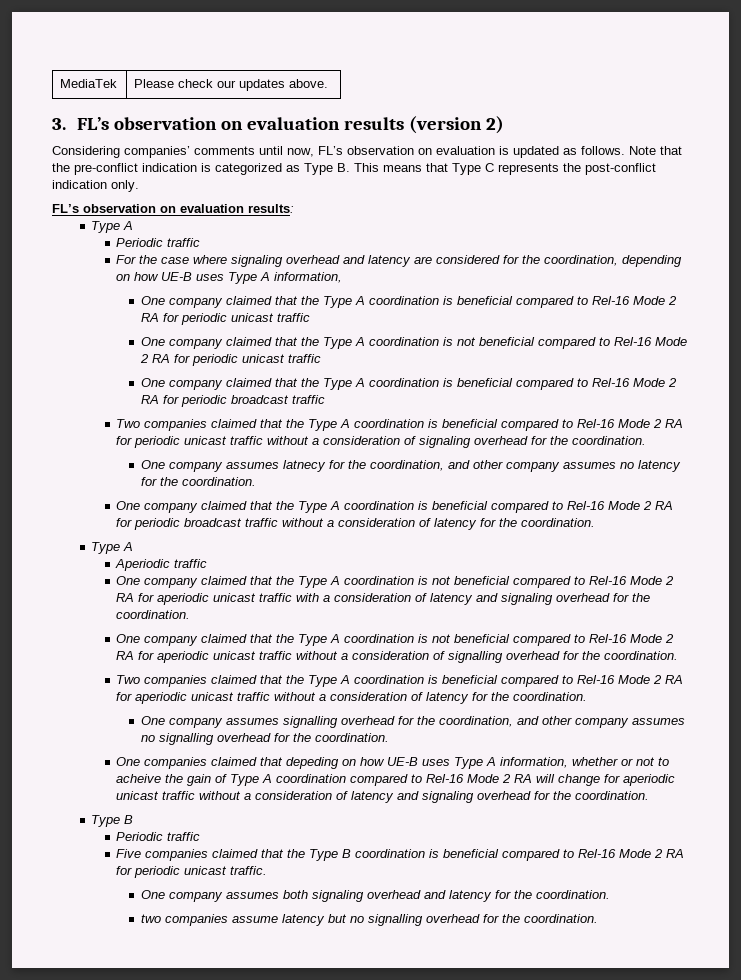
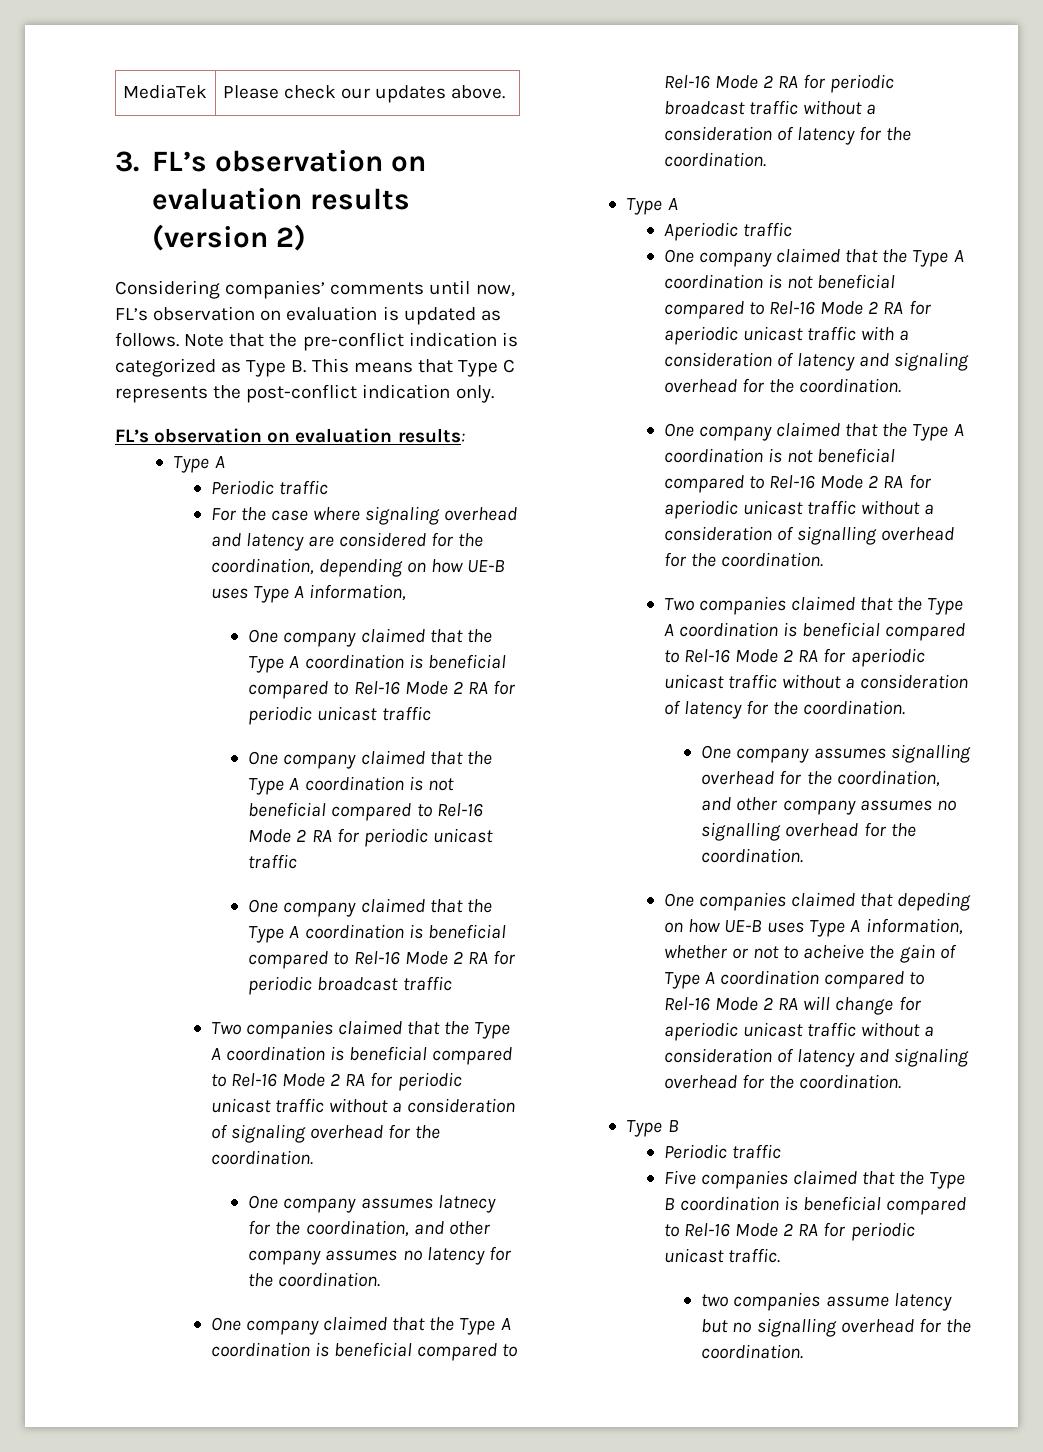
- One company assumes both signaling overhead and latency for the coordination.

